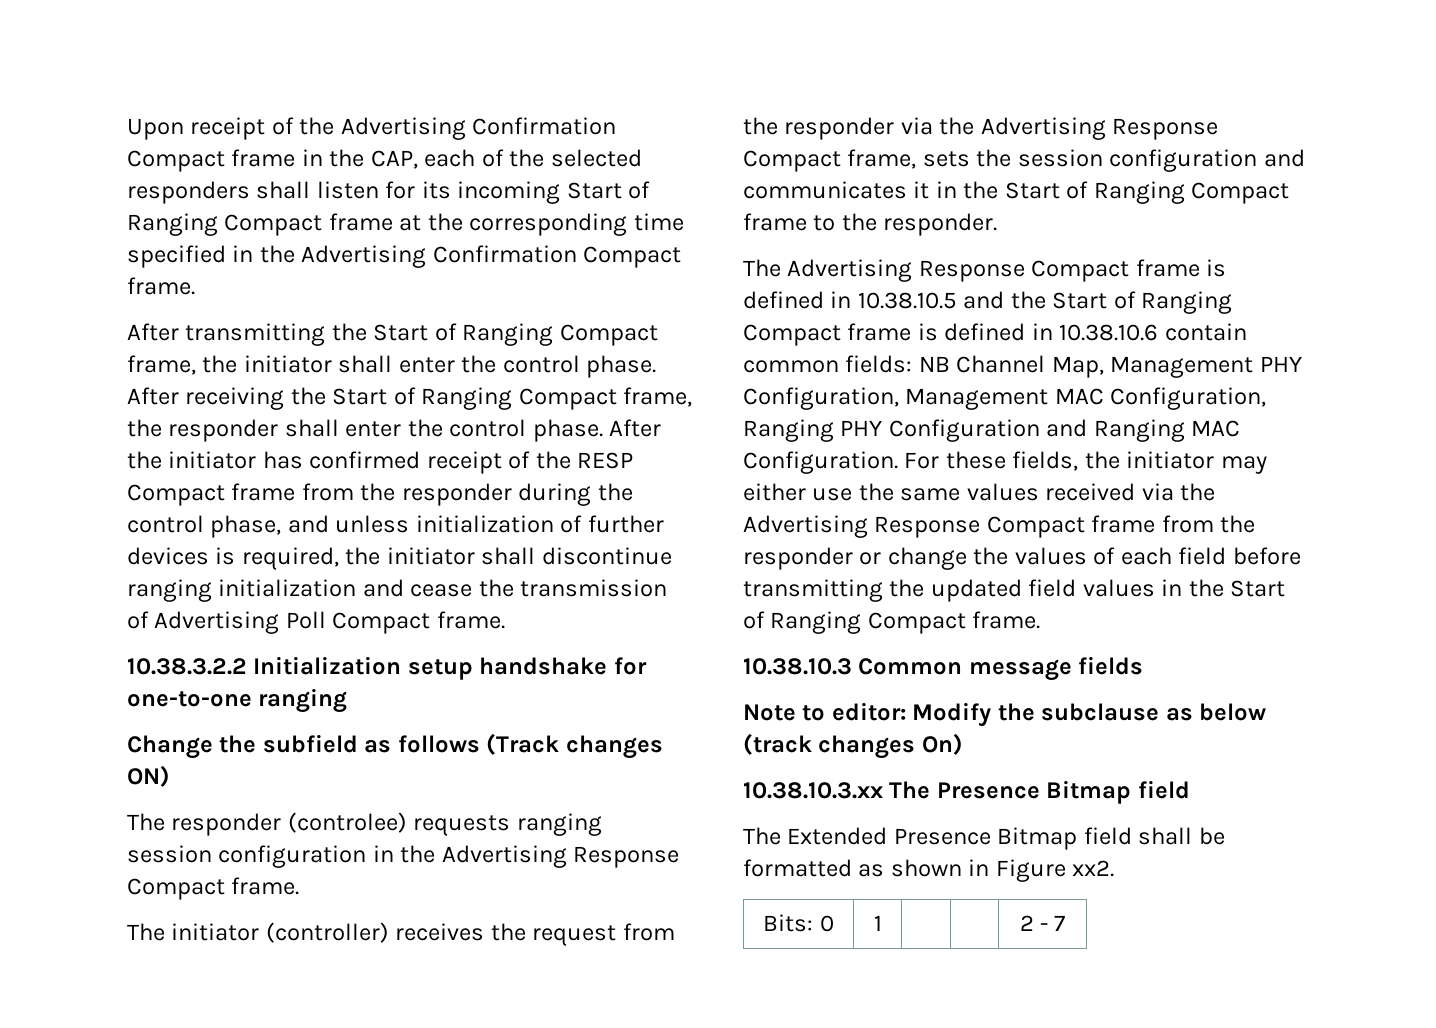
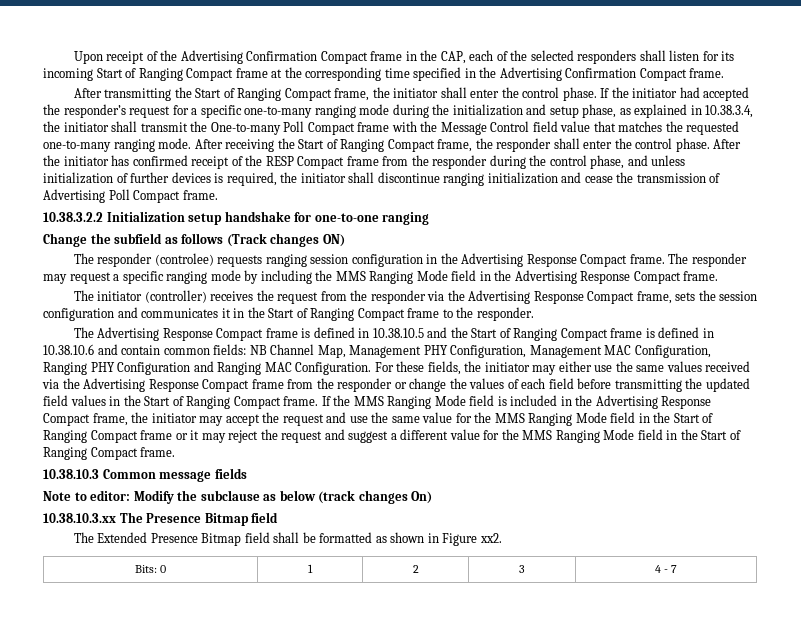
+ If the initiator had accepted the responder’s request for a specific one-to-many ranging mode during the initialization and setup phase, as explained in 10.38.3.4, the initiator shall transmit the One-to-many Poll Compact frame with the Message Control field value that matches the requested one-to-many ranging mode.
+ The responder may request a specific ranging mode by including the MMS Ranging Mode field in the Advertising Response Compact frame.
- The Advertising Response Compact frame is defined in 10.38.10.5 and the Start of Ranging Compact frame is defined in 10.38.10.6 contain common fields: NB Channel Map, Management PHY Configuration, Management MAC Configuration, Ranging PHY Configuration and Ranging MAC Configuration.
+ The Advertising Response Compact frame is defined in 10.38.10.5 and the Start of Ranging Compact frame is defined in 10.38.10.6 and contain common fields: NB Channel Map, Management PHY Configuration, Management MAC Configuration, Ranging PHY Configuration and Ranging MAC Configuration.
+ If the MMS Ranging Mode field is included in the Advertising Response Compact frame, the initiator may accept the request and use the same value for the MMS Ranging Mode field in the Start of Ranging Compact frame or it may reject the request and suggest a different value for the MMS Ranging Mode field in the Start of Ranging Compact frame.
- Bits: 0 | 1 | | | 2 - 7
+ Bits: 0 | 1 | 2 | 3 | 4 - 7

